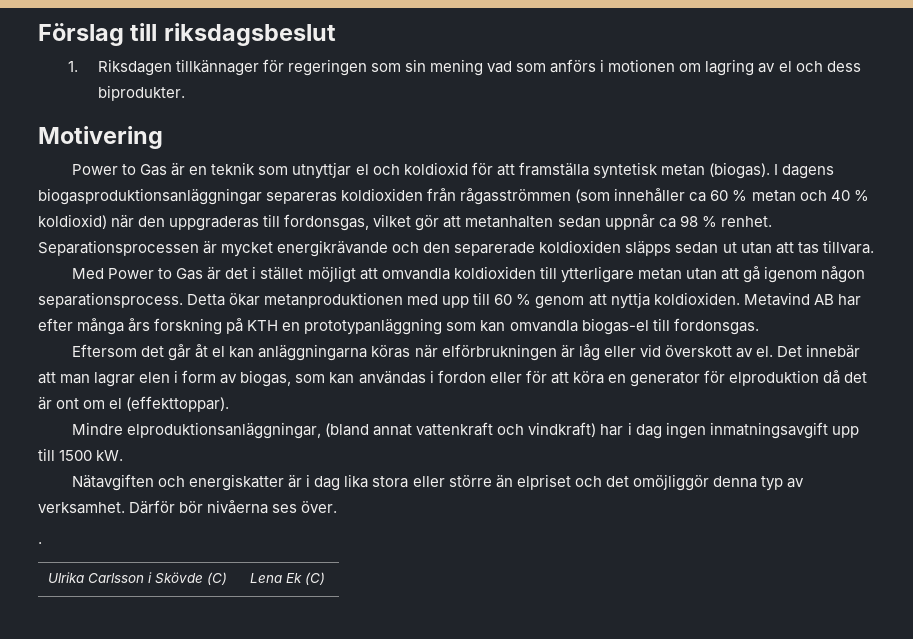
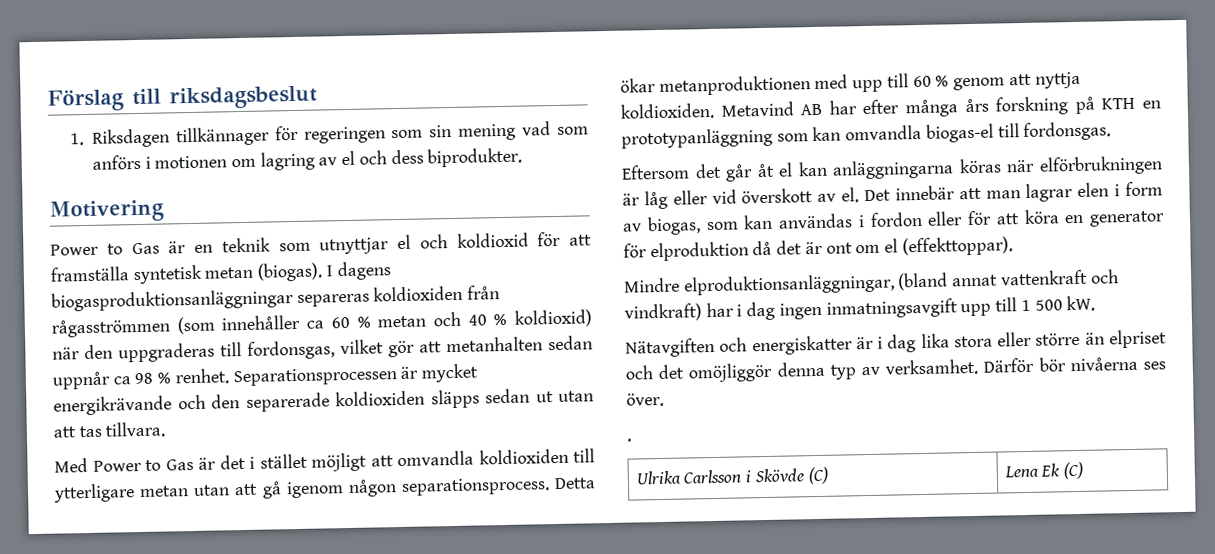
- Mindre elproduktionsanläggningar, (bland annat vattenkraft och vindkraft) har i dag ingen inmatningsavgift upp till 1500 kW.
+ Mindre elproduktionsanläggningar, (bland annat vattenkraft och vindkraft) har i dag ingen inmatningsavgift upp till 1 500 kW.

